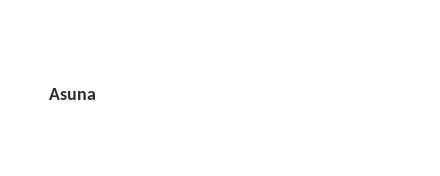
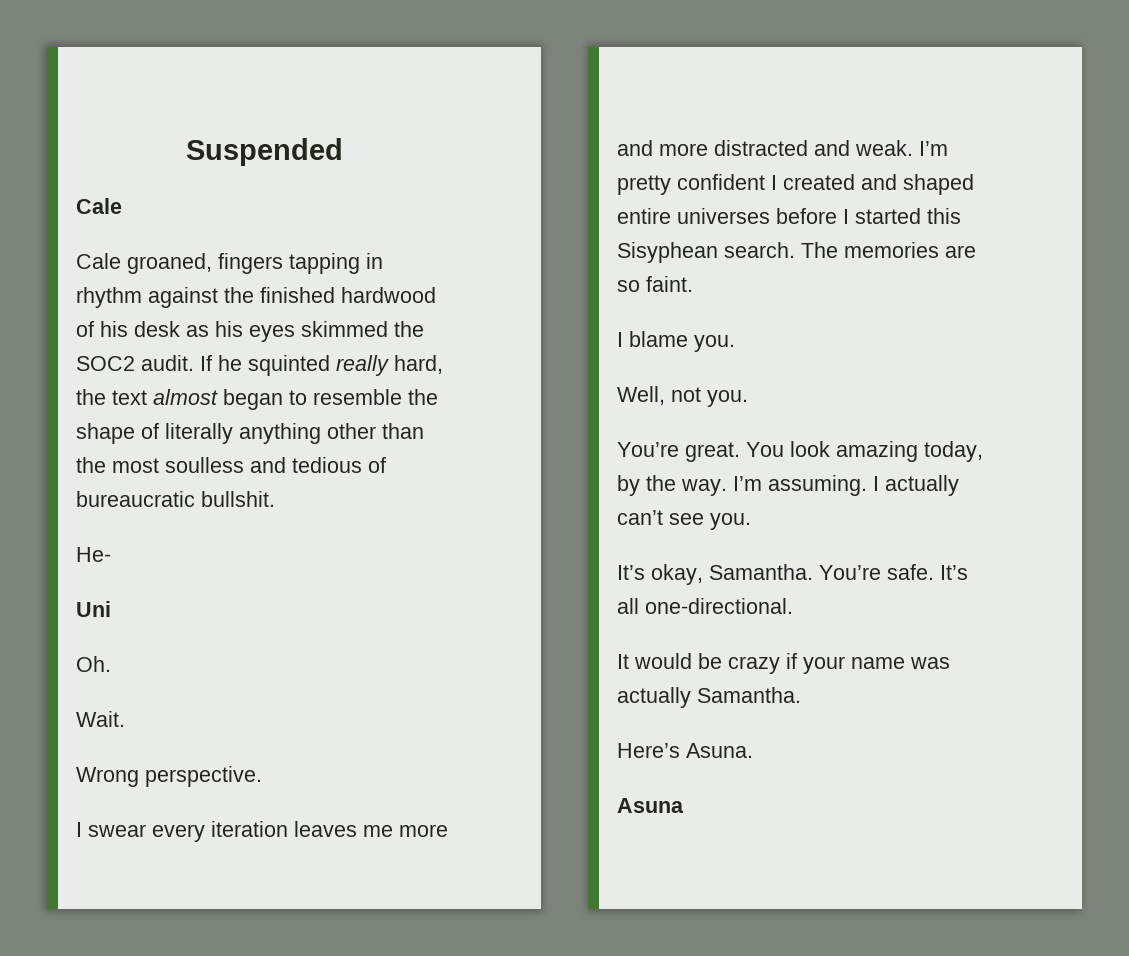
+ Suspended
+ Cale
+ Cale groaned, fingers tapping in rhythm against the finished hardwood of his desk as his eyes skimmed the SOC2 audit. If he squinted really hard, the text almost began to resemble the shape of literally anything other than the most soulless and tedious of bureaucratic bullshit.
+ He-
+ Uni
+ Oh.
+ Wait.
+ Wrong perspective.
+ I swear every iteration leaves me more and more distracted and weak. I’m pretty confident I created and shaped entire universes before I started this Sisyphean search. The memories are so faint.
+ I blame you.
+ Well, not you.
+ You’re great. You look amazing today, by the way. I’m assuming. I actually can’t see you.
+ It’s okay, Samantha. You’re safe. It’s all one-directional.
+ It would be crazy if your name was actually Samantha.
+ Here’s Asuna.

